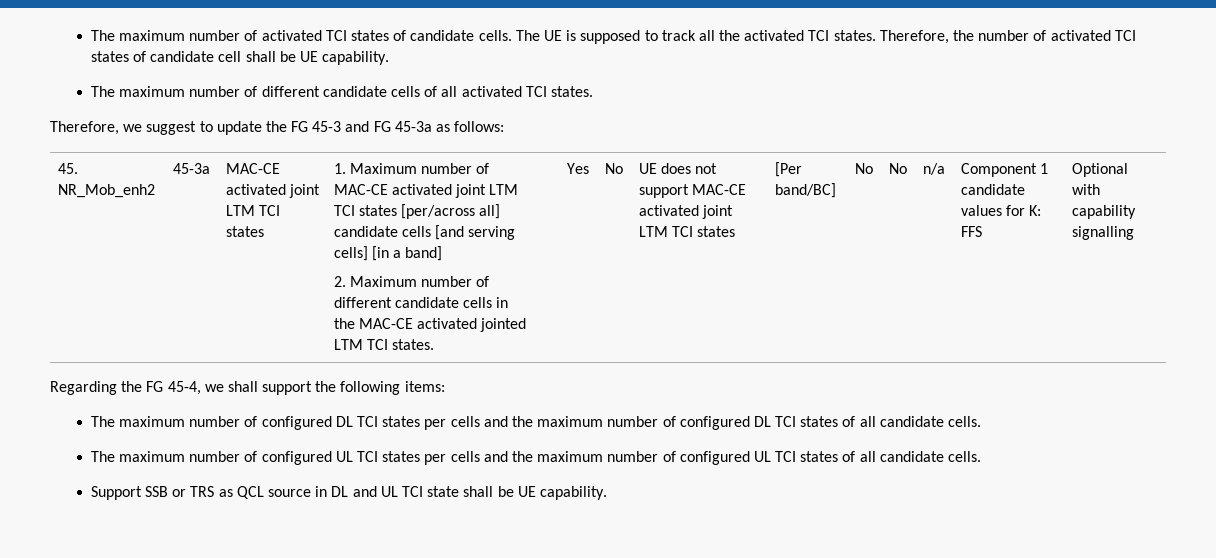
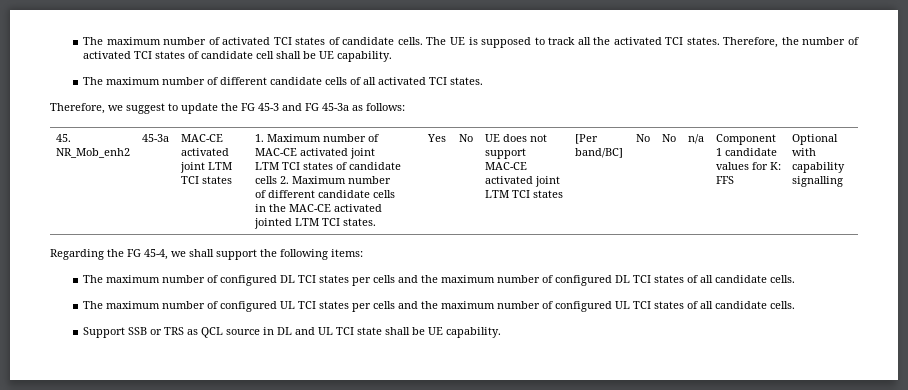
- 1. Maximum number of MAC-CE activated joint LTM TCI states [per/across all] candidate cells [and serving cells] [in a band]
- 2. Maximum number of different candidate cells in the MAC-CE activated jointed LTM TCI states.
+ 1. Maximum number of MAC-CE activated joint LTM TCI states of candidate cells 2. Maximum number of different candidate cells in the MAC-CE activated jointed LTM TCI states.

